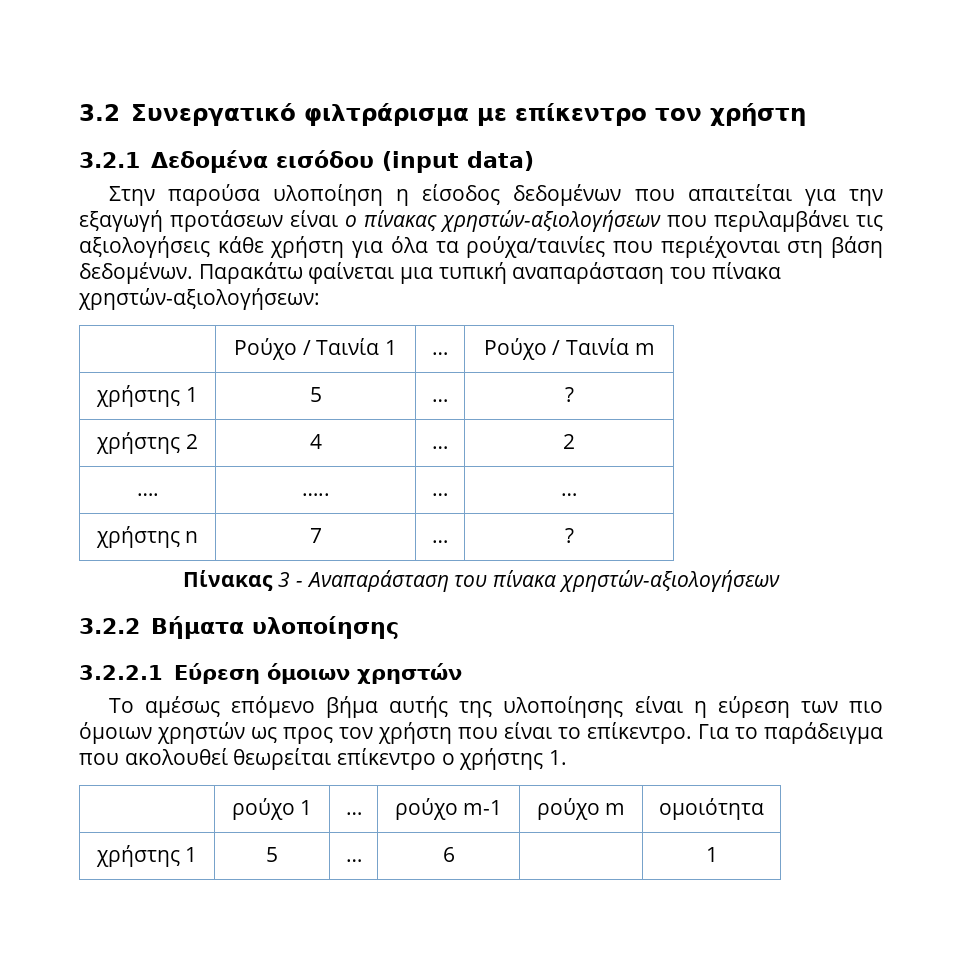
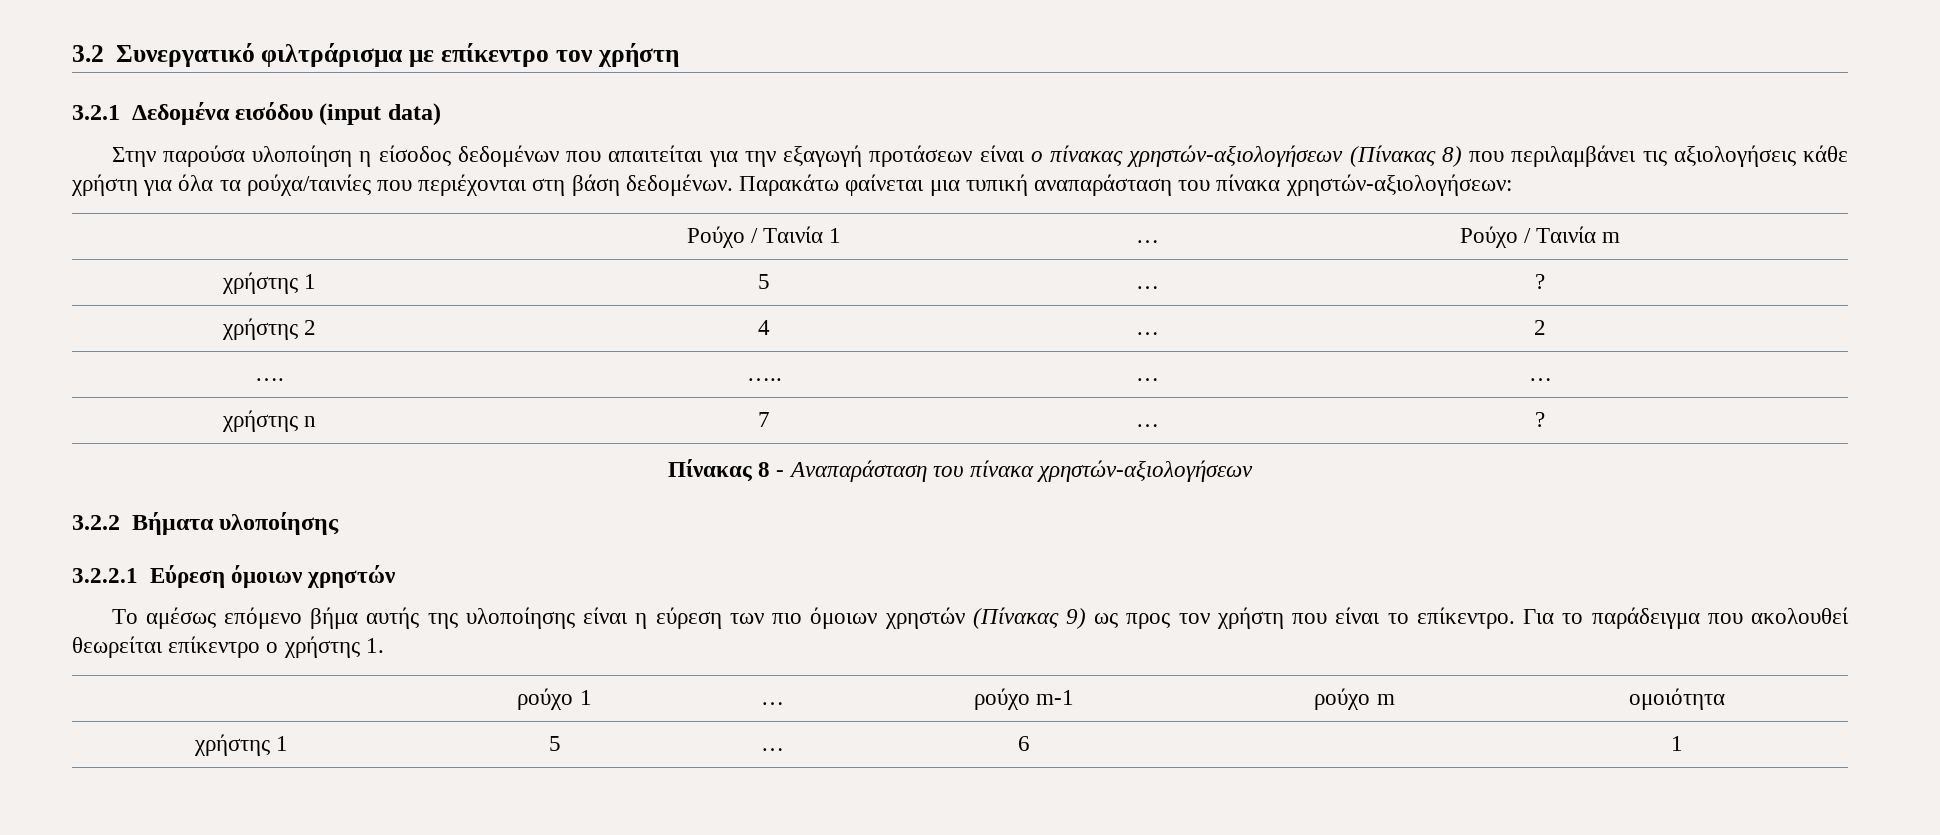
- Στην παρούσα υλοποίηση η είσοδος δεδομένων που απαιτείται για την εξαγωγή προτάσεων είναι ο πίνακας χρηστών-αξιολογήσεων που περιλαμβάνει τις αξιολογήσεις κάθε χρήστη για όλα τα ρούχα/ταινίες που περιέχονται στη βάση δεδομένων.
+ Στην παρούσα υλοποίηση η είσοδος δεδομένων που απαιτείται για την εξαγωγή προτάσεων είναι ο πίνακας χρηστών-αξιολογήσεων (Πίνακας 8) που περιλαμβάνει τις αξιολογήσεις κάθε χρήστη για όλα τα ρούχα/ταινίες που περιέχονται στη βάση δεδομένων.
- Πίνακας 3 - Αναπαράσταση του πίνακα χρηστών-αξιολογήσεων
+ Πίνακας 8 - Αναπαράσταση του πίνακα χρηστών-αξιολογήσεων
- Το αμέσως επόμενο βήμα αυτής της υλοποίησης είναι η εύρεση των πιο όμοιων χρηστών ως προς τον χρήστη που είναι το επίκεντρο.
+ Το αμέσως επόμενο βήμα αυτής της υλοποίησης είναι η εύρεση των πιο όμοιων χρηστών (Πίνακας 9) ως προς τον χρήστη που είναι το επίκεντρο.

